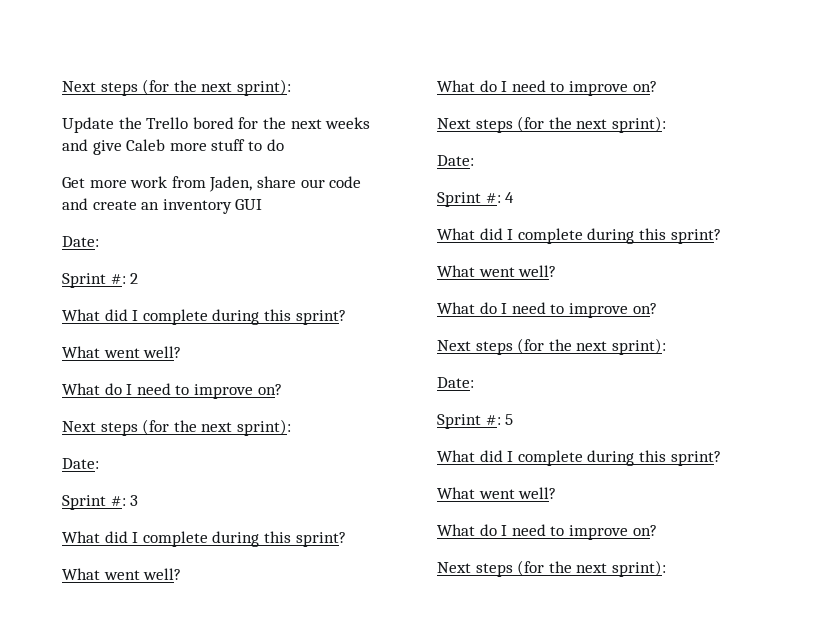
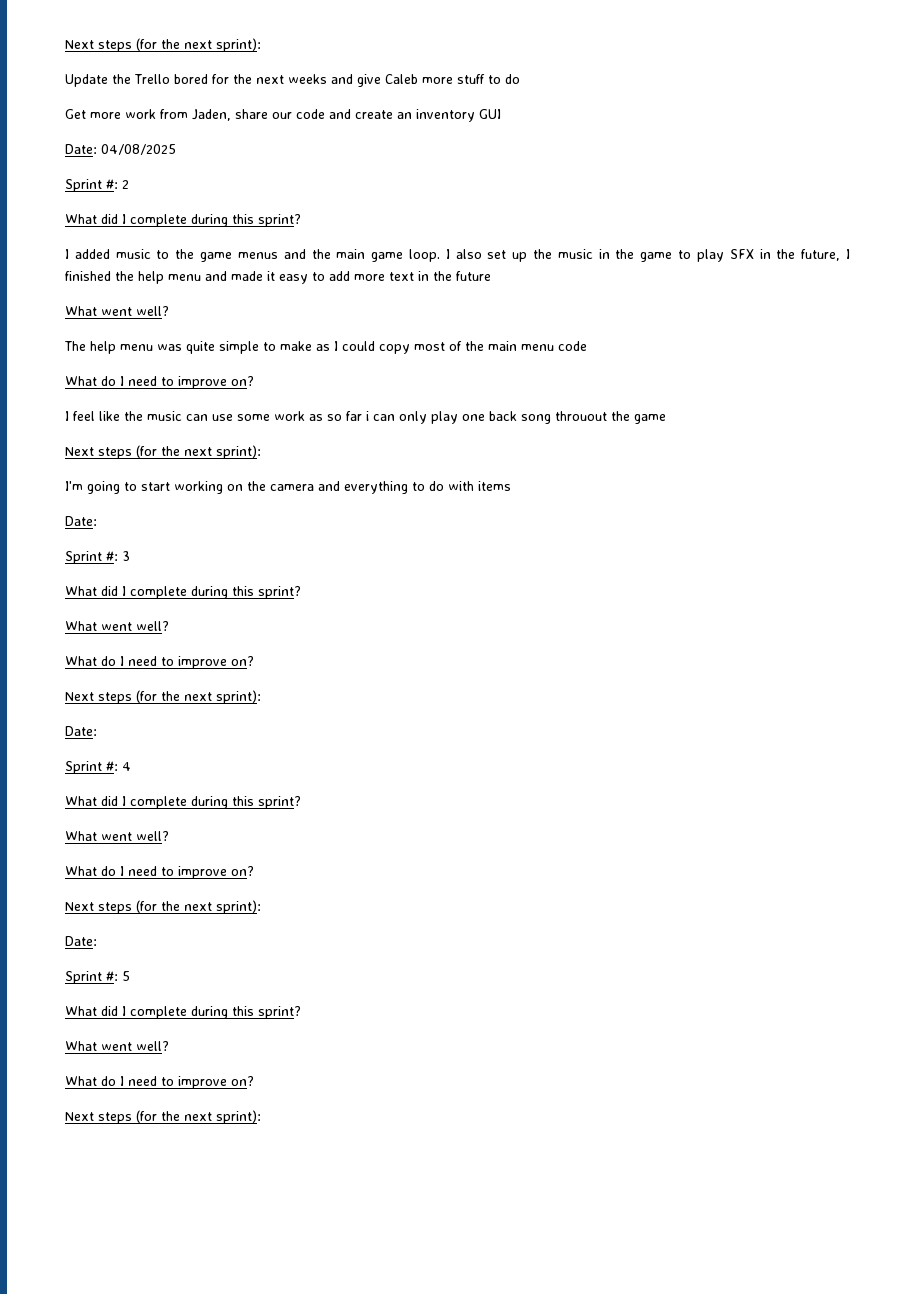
  Get more work from Jaden, share our code and create an inventory GUI
- Date:
+ Date: 04/08/2025
  Sprint #: 2
  What did I complete during this sprint?
+ I added music to the game menus and the main game loop. I also set up the music in the game to play SFX in the future, I finished the help menu and made it easy to add more text in the future
  What went well?
+ The help menu was quite simple to make as I could copy most of the main menu code
  What do I need to improve on?
+ I feel like the music can use some work as so far i can only play one back song throuout the game
  Next steps (for the next sprint):
+ I'm going to start working on the camera and everything to do with items

